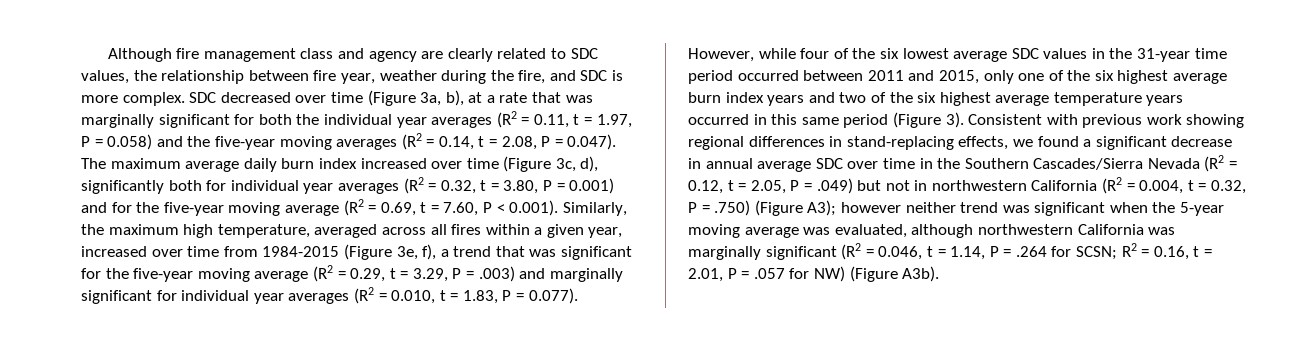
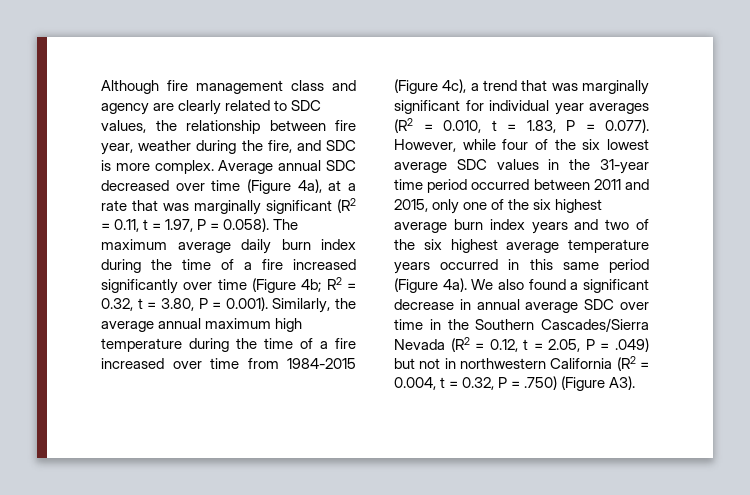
- SDC decreased over time (Figure 3a, b), at a rate that was marginally significant for both the individual year averages (R2 = 0.11, t = 1.97, P = 0.058) and the five-year moving averages (R2 = 0.14, t = 2.08, P = 0.047). The maximum average daily burn index increased over time (Figure 3c, d), significantly both for individual year averages (R2 = 0.32, t = 3.80, P = 0.001) and for the five-year moving average (R2 = 0.69, t = 7.60, P < 0.001). Similarly, the maximum high temperature, averaged across all fires within a given year, increased over time from 1984-2015 (Figure 3e, f), a trend that was significant for the five-year moving average (R2 = 0.29, t = 3.29, P = .003) and marginally significant for individual year averages (R2 = 0.010, t = 1.83, P = 0.077). However, while four of the six lowest average SDC values in the 31-year time period occurred between 2011 and 2015, only one of the six highest average burn index years and two of the six highest average temperature years occurred in this same period (Figure 3). Consistent with previous work showing regional differences in stand-replacing effects, we found a significant decrease in annual average SDC over time in the Southern Cascades/Sierra Nevada (R2 = 0.12, t = 2.05, P = .049) but not in northwestern California (R2 = 0.004, t = 0.32, P = .750) (Figure A3); however neither trend was significant when the 5-year moving average was evaluated, although northwestern California was marginally significant (R2 = 0.046, t = 1.14, P = .264 for SCSN; R2 = 0.16, t = 2.01, P = .057 for NW) (Figure A3b).
+ Average annual SDC decreased over time (Figure 4a), at a rate that was marginally significant (R2 = 0.11, t = 1.97, P = 0.058). The maximum average daily burn index during the time of a fire increased significantly over time (Figure 4b; R2 = 0.32, t = 3.80, P = 0.001). Similarly, the average annual maximum high temperature during the time of a fire increased over time from 1984-2015 (Figure 4c), a trend that was marginally significant for individual year averages (R2 = 0.010, t = 1.83, P = 0.077). However, while four of the six lowest average SDC values in the 31-year time period occurred between 2011 and 2015, only one of the six highest average burn index years and two of the six highest average temperature years occurred in this same period (Figure 4a). We also found a significant decrease in annual average SDC over time in the Southern Cascades/Sierra Nevada (R2 = 0.12, t = 2.05, P = .049) but not in northwestern California (R2 = 0.004, t = 0.32, P = .750) (Figure A3).

